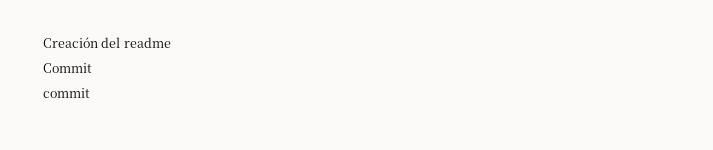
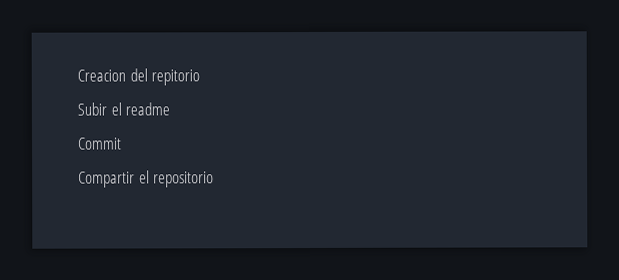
- Creación del readme
+ Creacion del repitorio
+ Subir el readme
- commit
+ Compartir el repositorio

